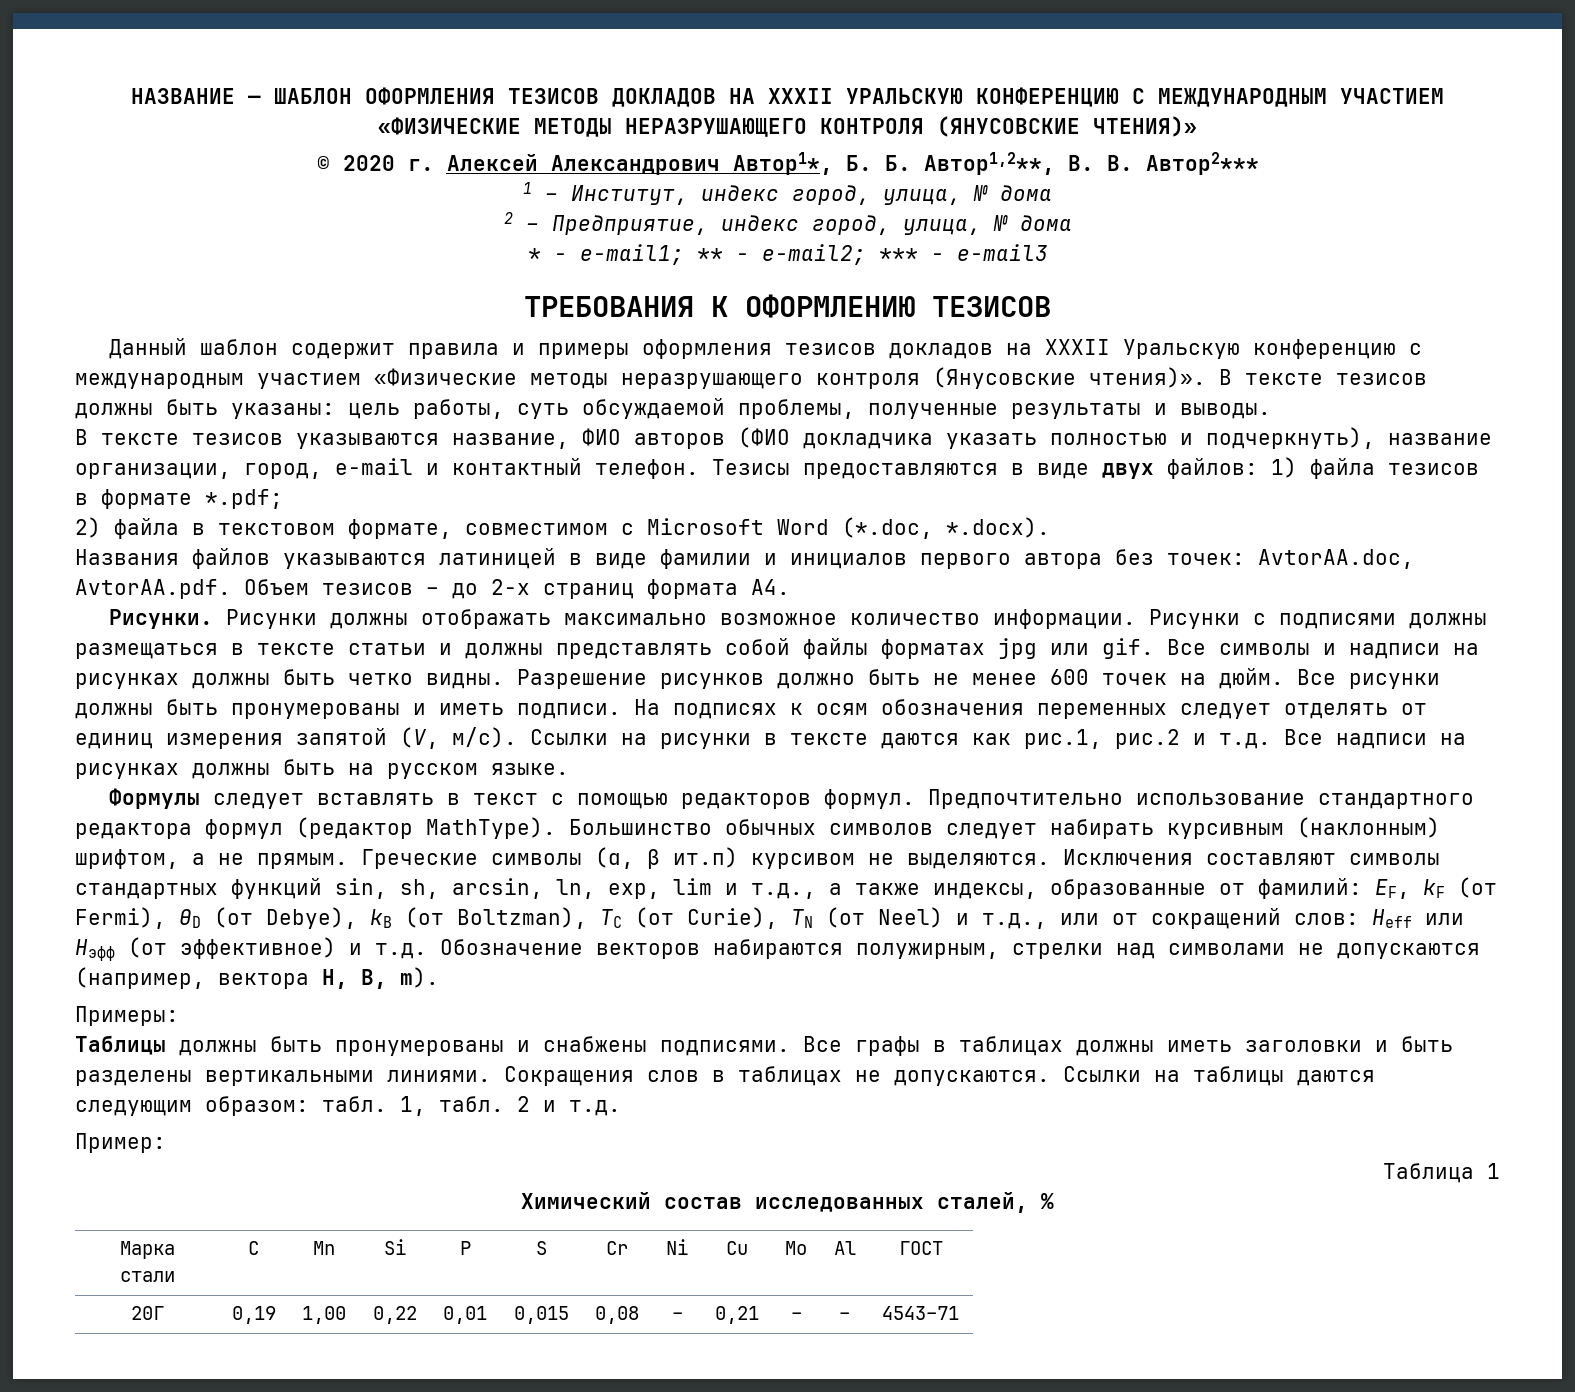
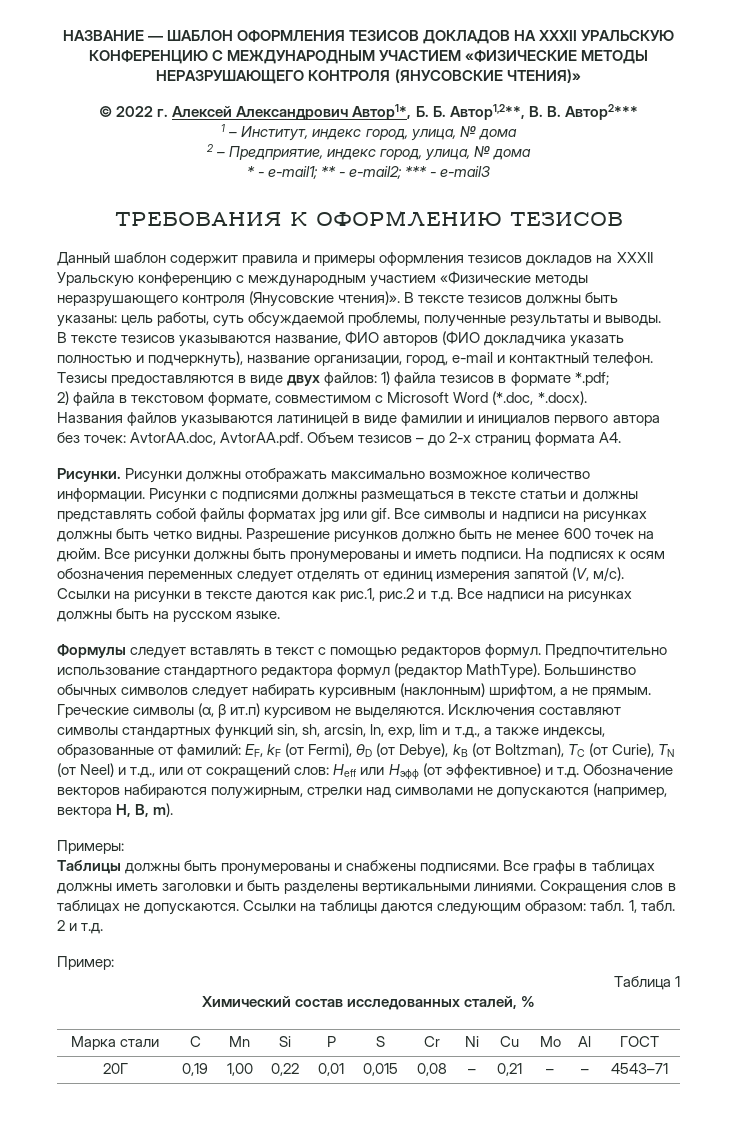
- © 2020 г. Алексей Александрович Автор1*, Б. Б. Автор1,2**, В. В. Автор2***
+ © 2022 г. Алексей Александрович Автор1*, Б. Б. Автор1,2**, В. В. Автор2***

